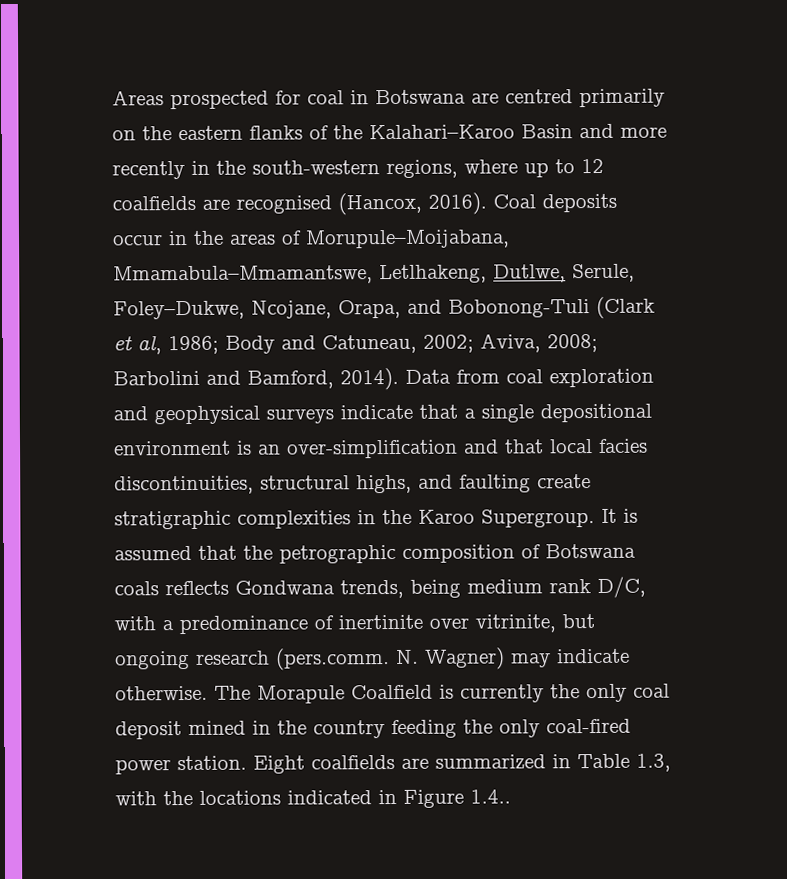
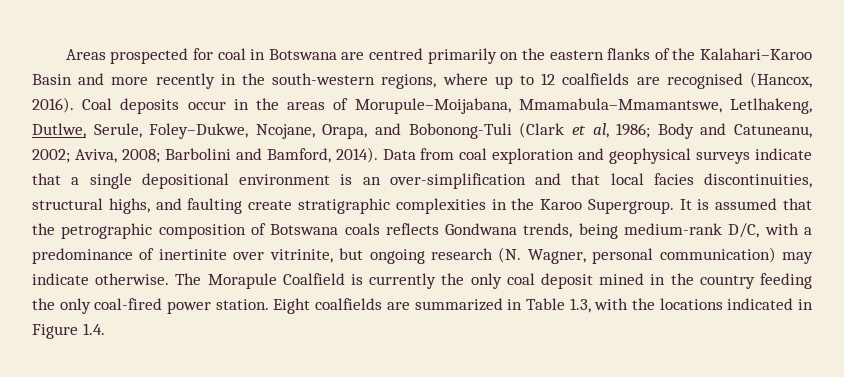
- Coal deposits occur in the areas of Morupule–Moijabana, Mmamabula–Mmamantswe, Letlhakeng, Dutlwe, Serule, Foley–Dukwe, Ncojane, Orapa, and Bobonong-Tuli (Clark et al, 1986; Body and Catuneau, 2002; Aviva, 2008; Barbolini and Bamford, 2014).
+ Coal deposits occur in the areas of Morupule–Moijabana, Mmamabula–Mmamantswe, Letlhakeng, Dutlwe, Serule, Foley–Dukwe, Ncojane, Orapa, and Bobonong-Tuli (Clark et al, 1986; Body and Catuneanu, 2002; Aviva, 2008; Barbolini and Bamford, 2014).
- It is assumed that the petrographic composition of Botswana coals reflects Gondwana trends, being medium rank D/C, with a predominance of inertinite over vitrinite, but ongoing research (pers.comm. N. Wagner) may indicate otherwise.
+ It is assumed that the petrographic composition of Botswana coals reflects Gondwana trends, being medium-rank D/C, with a predominance of inertinite over vitrinite, but ongoing research (N. Wagner, personal communication) may indicate otherwise.
- Eight coalfields are summarized in Table 1.3, with the locations indicated in Figure 1.4..
+ Eight coalfields are summarized in Table 1.3, with the locations indicated in Figure 1.4.

